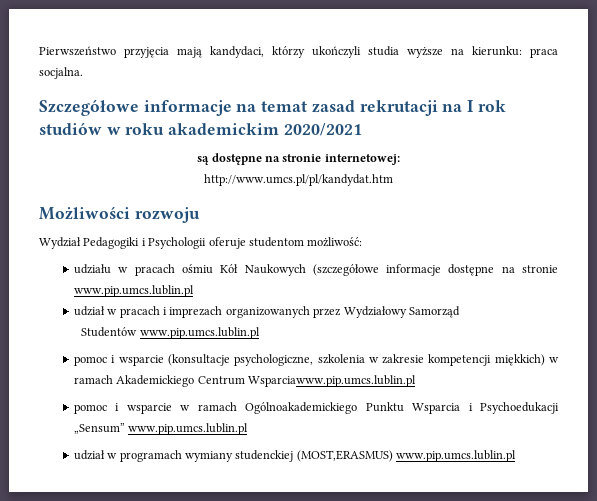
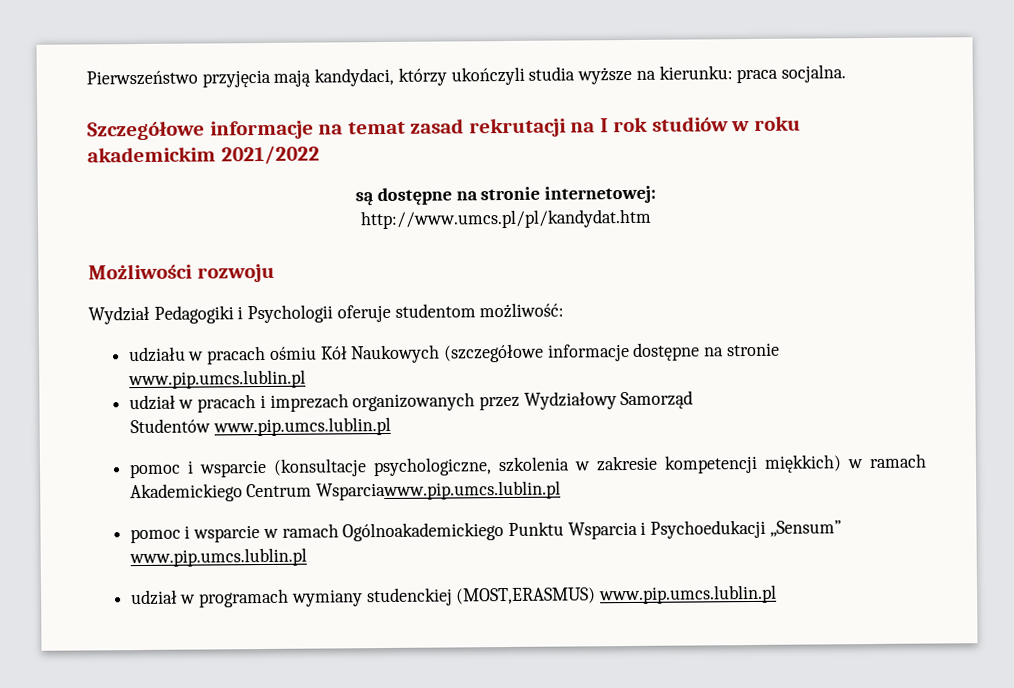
- Szczegółowe informacje na temat zasad rekrutacji na I rok studiów w roku akademickim 2020/2021
+ Szczegółowe informacje na temat zasad rekrutacji na I rok studiów w roku akademickim 2021/2022

